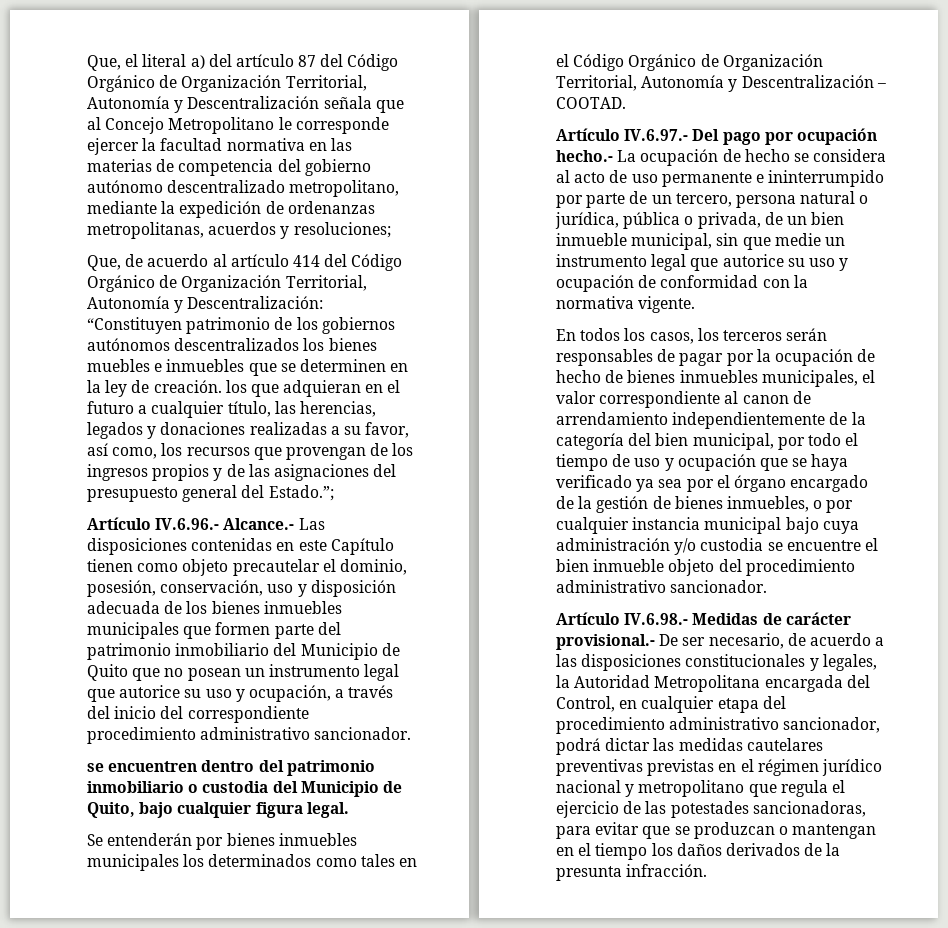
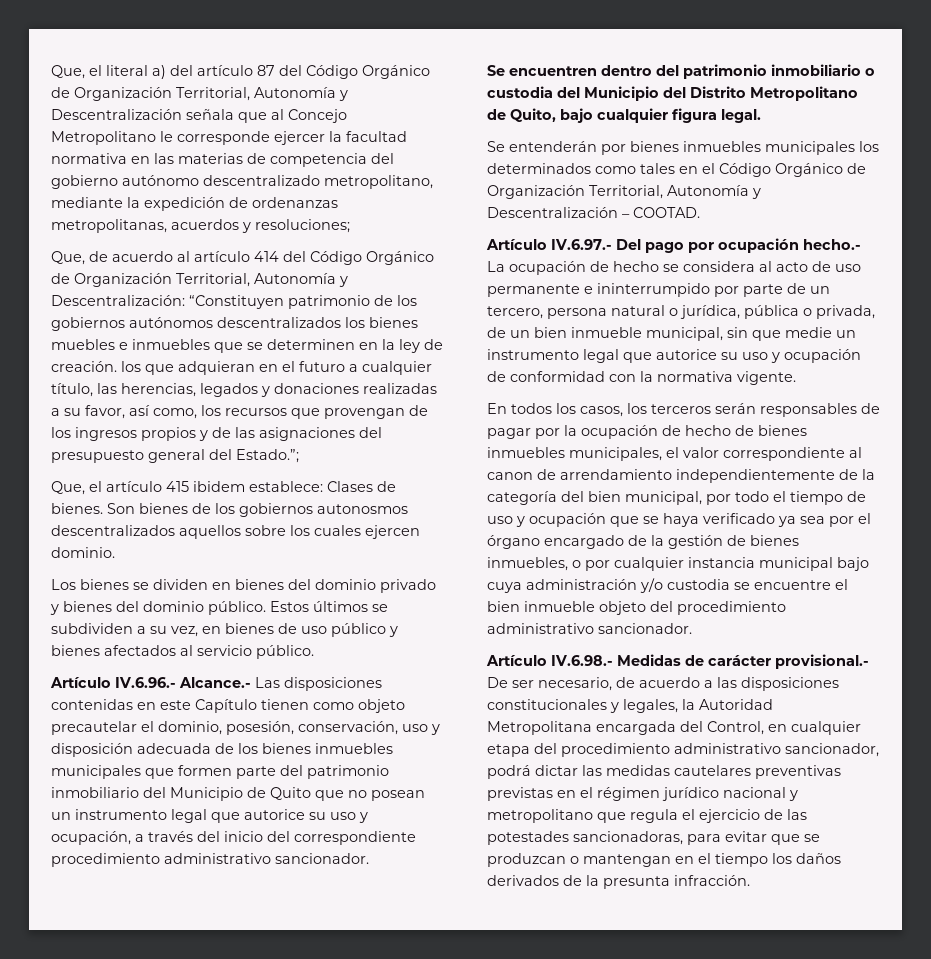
+ Que, el artículo 415 ibidem establece: Clases de bienes. Son bienes de los gobiernos autonosmos descentralizados aquellos sobre los cuales ejercen dominio.
+ Los bienes se dividen en bienes del dominio privado y bienes del dominio público. Estos últimos se subdividen a su vez, en bienes de uso público y bienes afectados al servicio público.
- se encuentren dentro del patrimonio inmobiliario o custodia del Municipio de Quito, bajo cualquier figura legal.
+ Se encuentren dentro del patrimonio inmobiliario o custodia del Municipio del Distrito Metropolitano de Quito, bajo cualquier figura legal.

